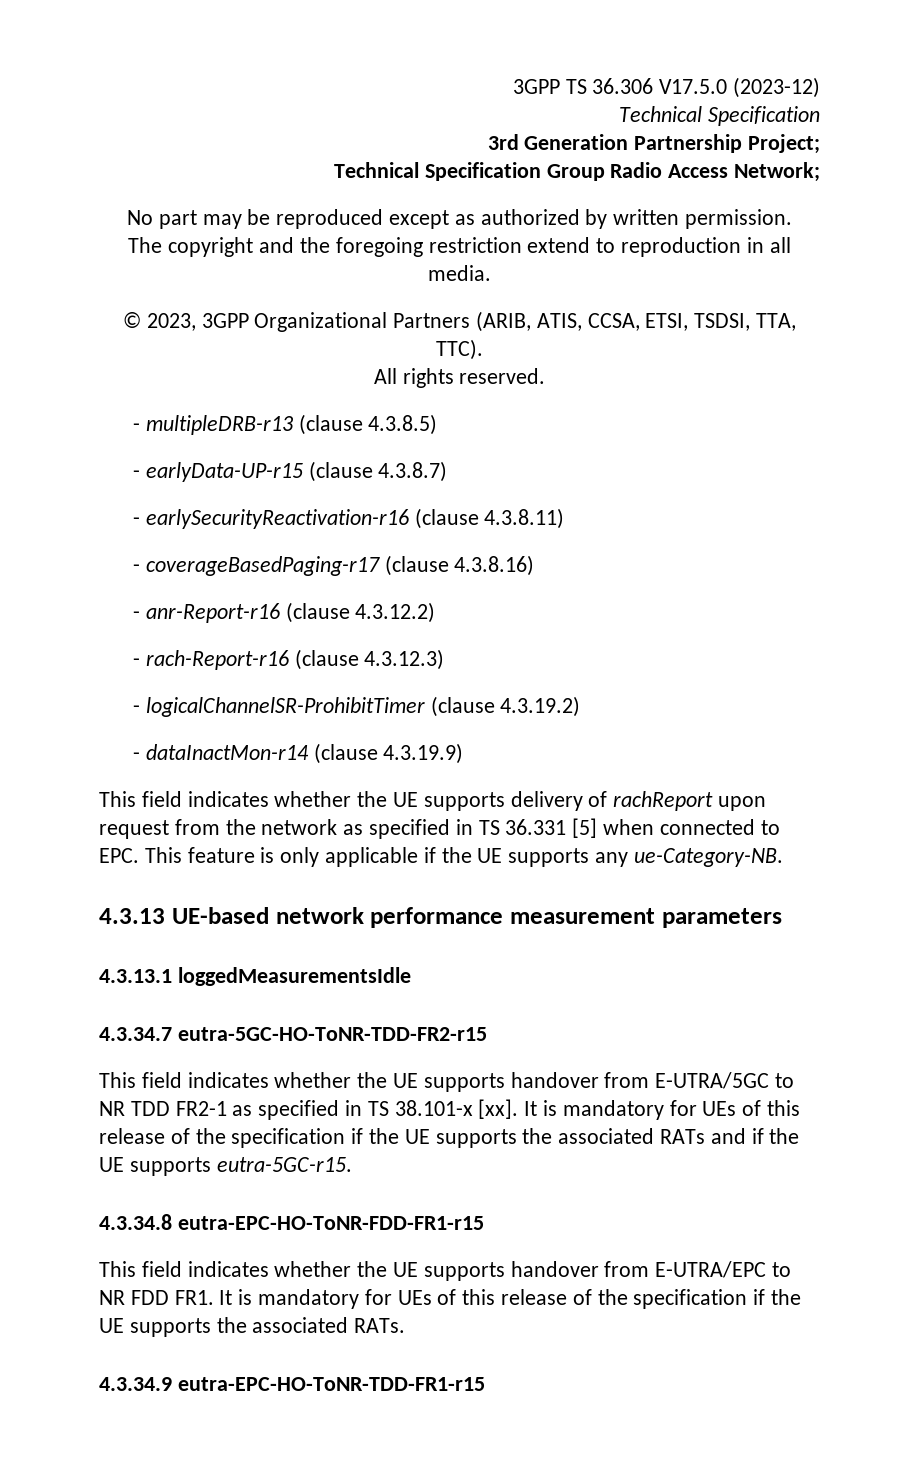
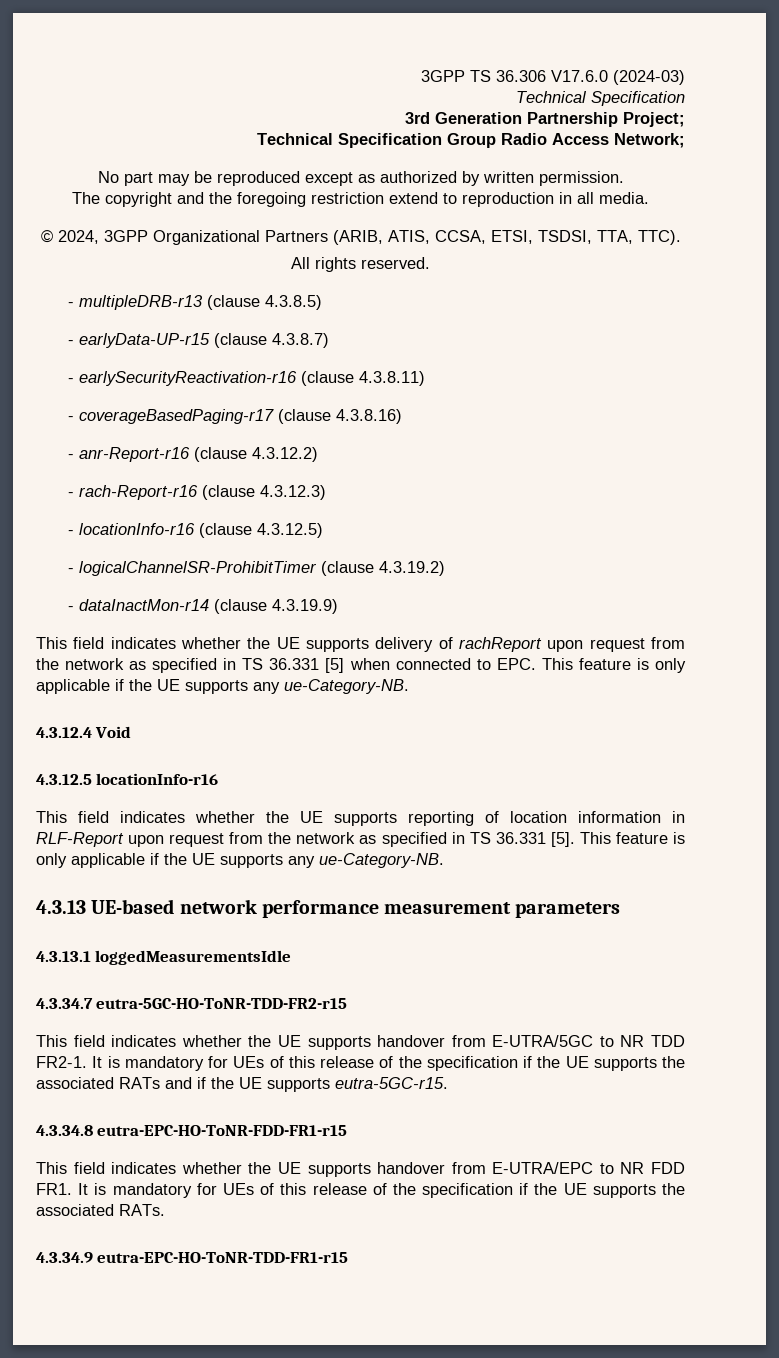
- 3GPP TS 36.306 V17.5.0 (2023-12)
+ 3GPP TS 36.306 V17.6.0 (2024-03)
- © 2023, 3GPP Organizational Partners (ARIB, ATIS, CCSA, ETSI, TSDSI, TTA, TTC).
+ © 2024, 3GPP Organizational Partners (ARIB, ATIS, CCSA, ETSI, TSDSI, TTA, TTC).
+ - locationInfo-r16 (clause 4.3.12.5)
+ 4.3.12.4 Void
+ 4.3.12.5 locationInfo-r16
+ This field indicates whether the UE supports reporting of location information in RLF-Report upon request from the network as specified in TS 36.331 [5]. This feature is only applicable if the UE supports any ue-Category-NB.
- This field indicates whether the UE supports handover from E-UTRA/5GC to NR TDD FR2-1 as specified in TS 38.101-x [xx].
+ This field indicates whether the UE supports handover from E-UTRA/5GC to NR TDD FR2-1.

